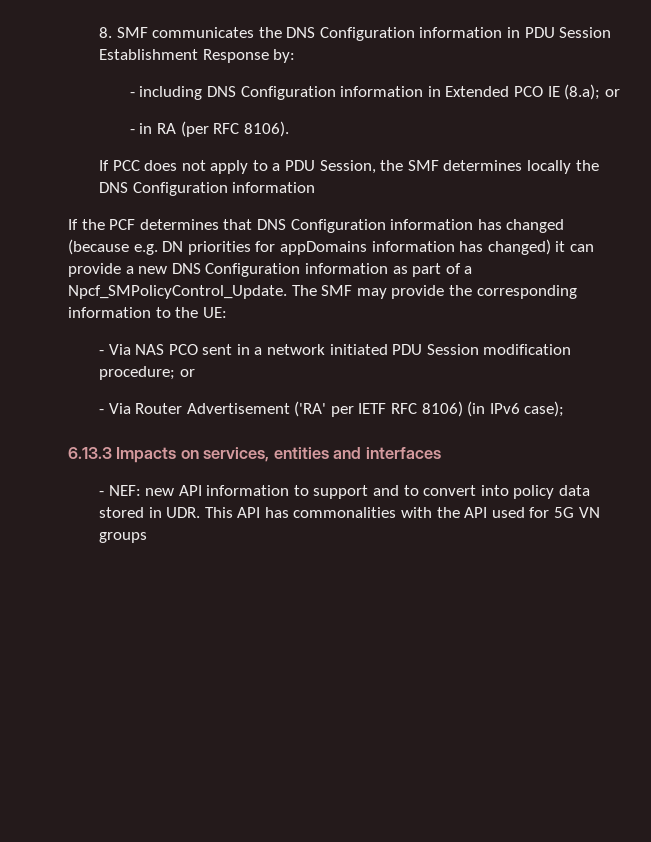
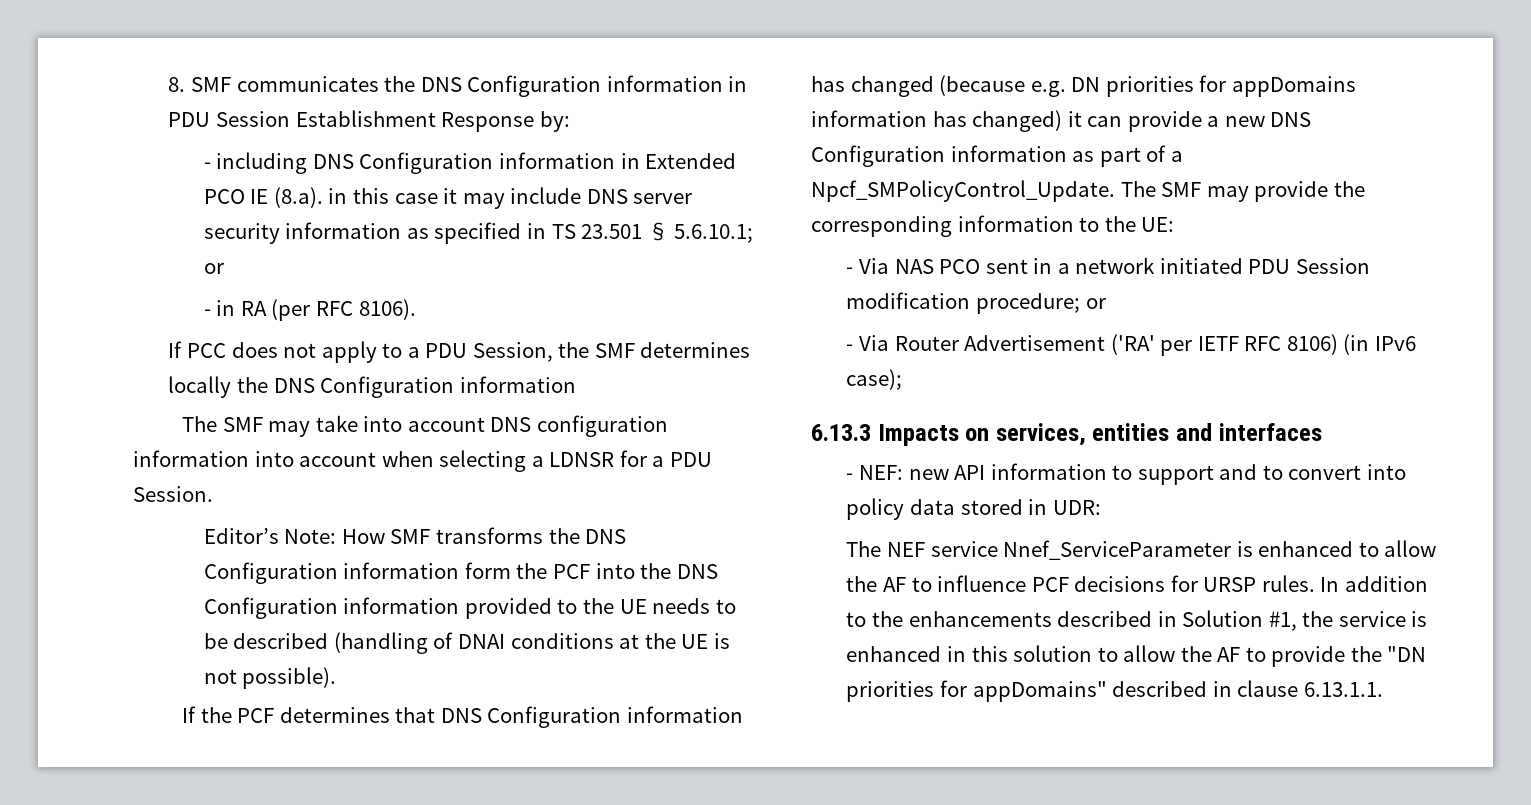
- - including DNS Configuration information in Extended PCO IE (8.a); or
+ - including DNS Configuration information in Extended PCO IE (8.a). in this case it may include DNS server security information as specified in TS 23.501 § 5.6.10.1; or
+ The SMF may take into account DNS configuration information into account when selecting a LDNSR for a PDU Session.
+ Editor’s Note: How SMF transforms the DNS Configuration information form the PCF into the DNS Configuration information provided to the UE needs to be described (handling of DNAI conditions at the UE is not possible).
- - NEF: new API information to support and to convert into policy data stored in UDR. This API has commonalities with the API used for 5G VN groups
+ - NEF: new API information to support and to convert into policy data stored in UDR:
+ The NEF service Nnef_ServiceParameter is enhanced to allow the AF to influence PCF decisions for URSP rules. In addition to the enhancements described in Solution #1, the service is enhanced in this solution to allow the AF to provide the "DN priorities for appDomains" described in clause 6.13.1.1.

